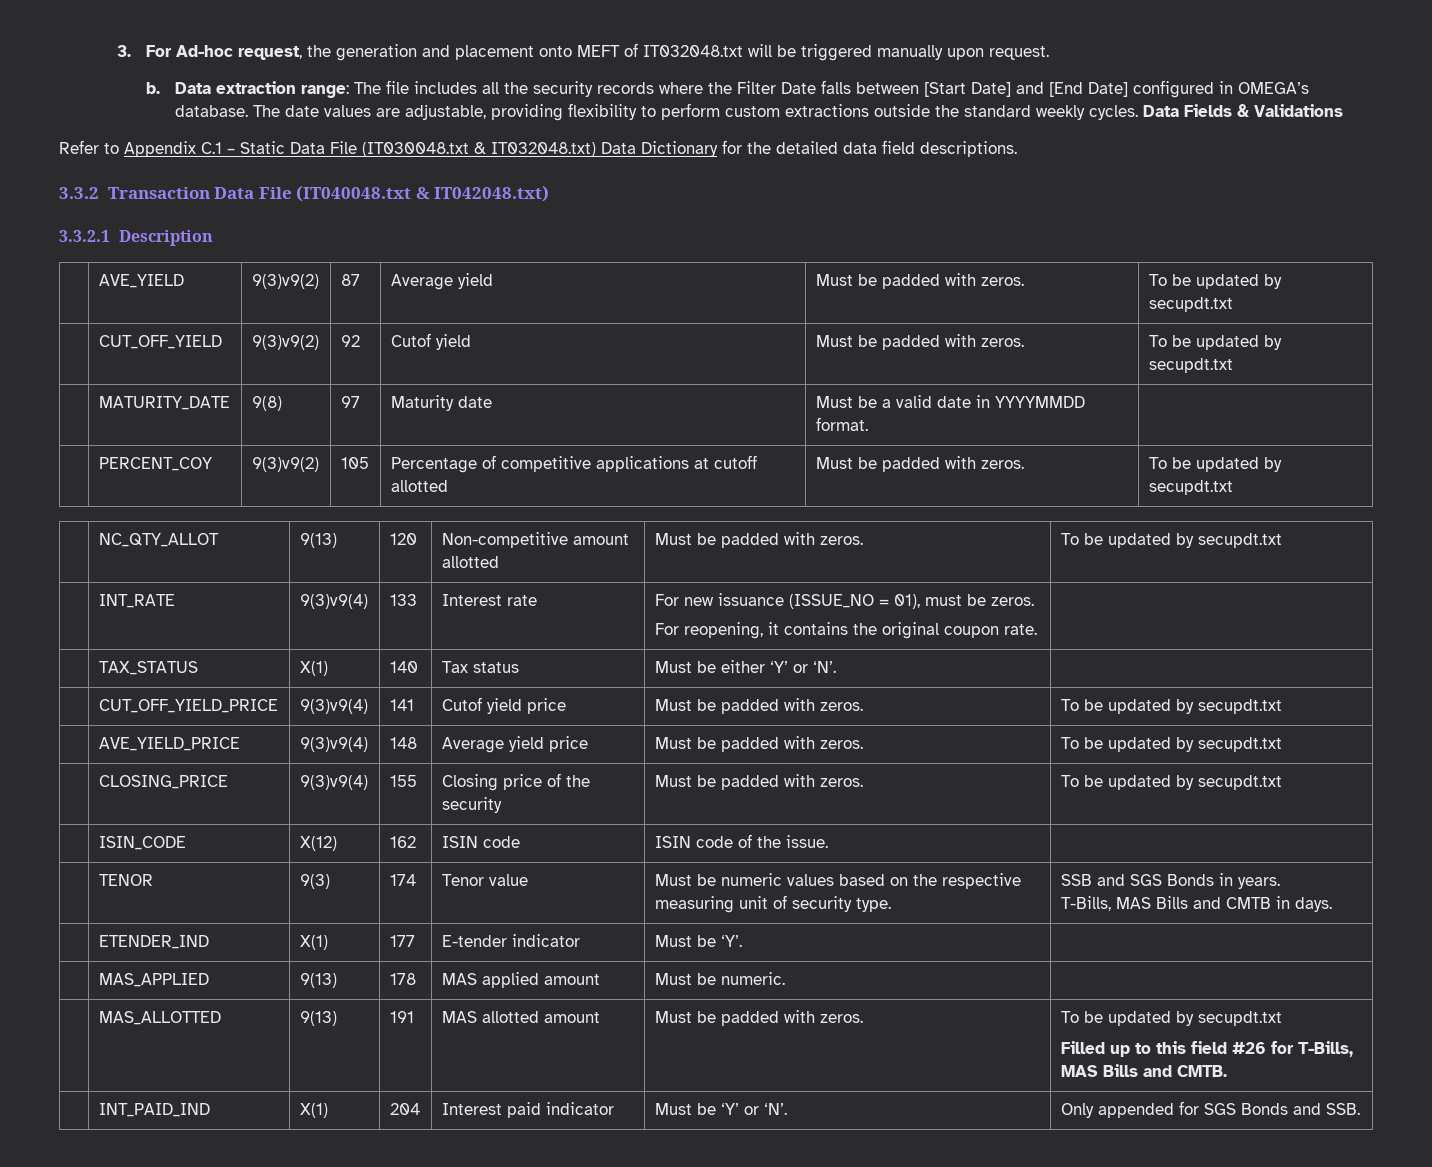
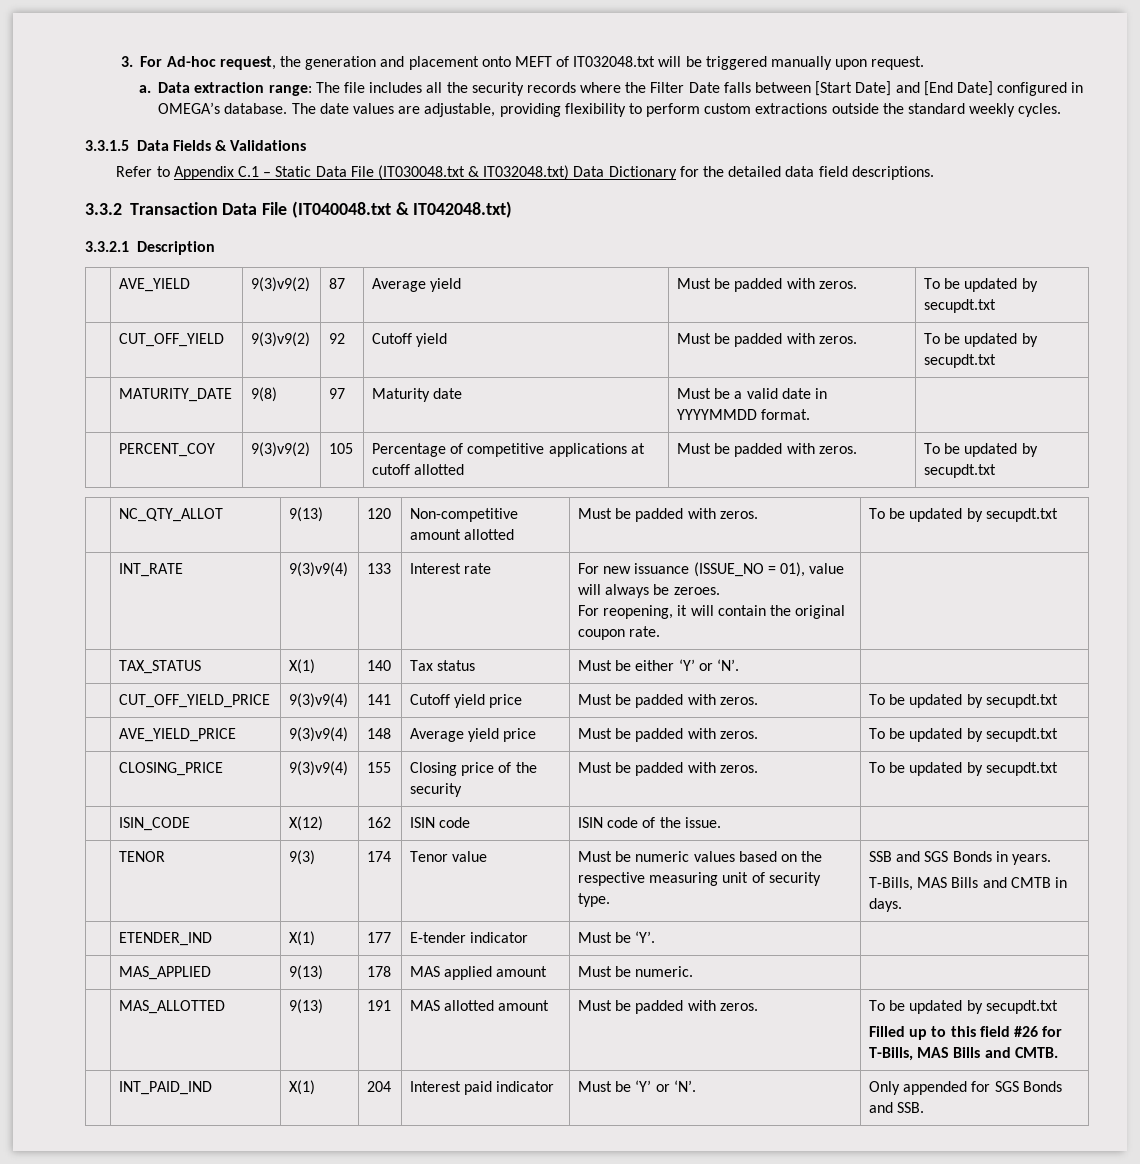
- b.
+ a.
- The date values are adjustable, providing flexibility to perform custom extractions outside the standard weekly cycles. Data Fields & Validations
+ The date values are adjustable, providing flexibility to perform custom extractions outside the standard weekly cycles.
+ 3.3.1.5 Data Fields & Validations
- | CUT_OFF_YIELD | 9(3)v9(2) | 92 | Cutof yield | Must be padded with zeros. | To be updated by secupdt.txt
+ | CUT_OFF_YIELD | 9(3)v9(2) | 92 | Cutoff yield | Must be padded with zeros. | To be updated by secupdt.txt
- | INT_RATE | 9(3)v9(4) | 133 | Interest rate | For new issuance (ISSUE_NO = 01), must be zeros.
- For reopening, it contains the original coupon rate. |
+ | INT_RATE | 9(3)v9(4) | 133 | Interest rate | For new issuance (ISSUE_NO = 01), value will always be zeroes.
+ For reopening, it will contain the original coupon rate. |
- | CUT_OFF_YIELD_PRICE | 9(3)v9(4) | 141 | Cutof yield price | Must be padded with zeros. | To be updated by secupdt.txt
+ | CUT_OFF_YIELD_PRICE | 9(3)v9(4) | 141 | Cutoff yield price | Must be padded with zeros. | To be updated by secupdt.txt

